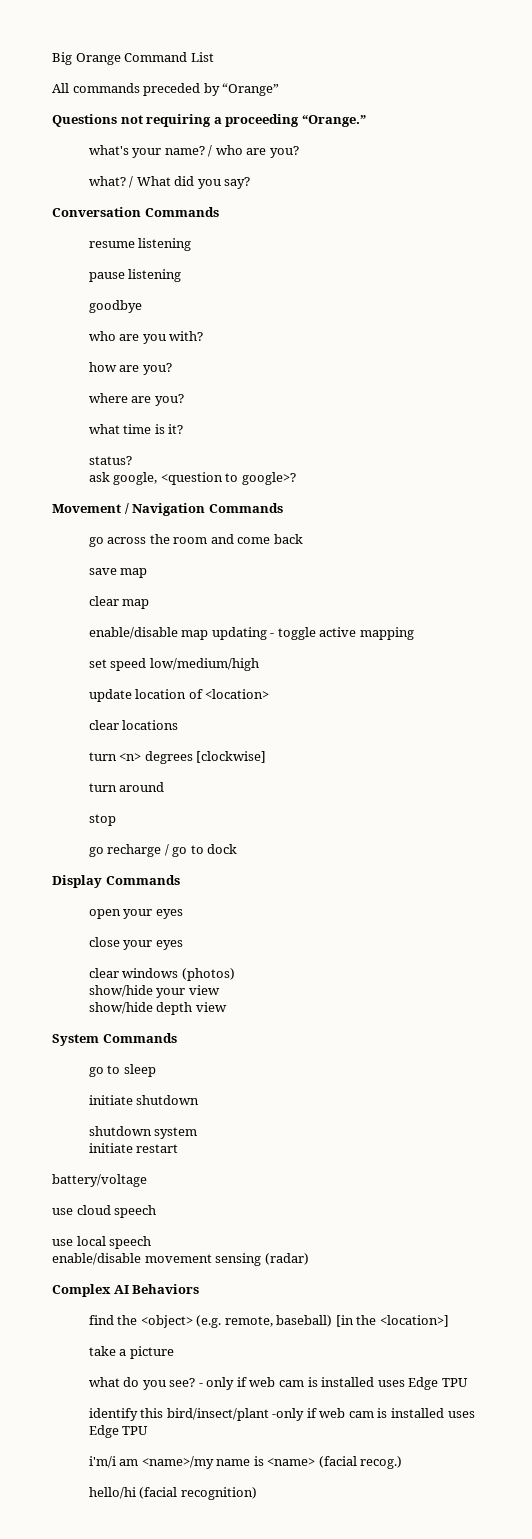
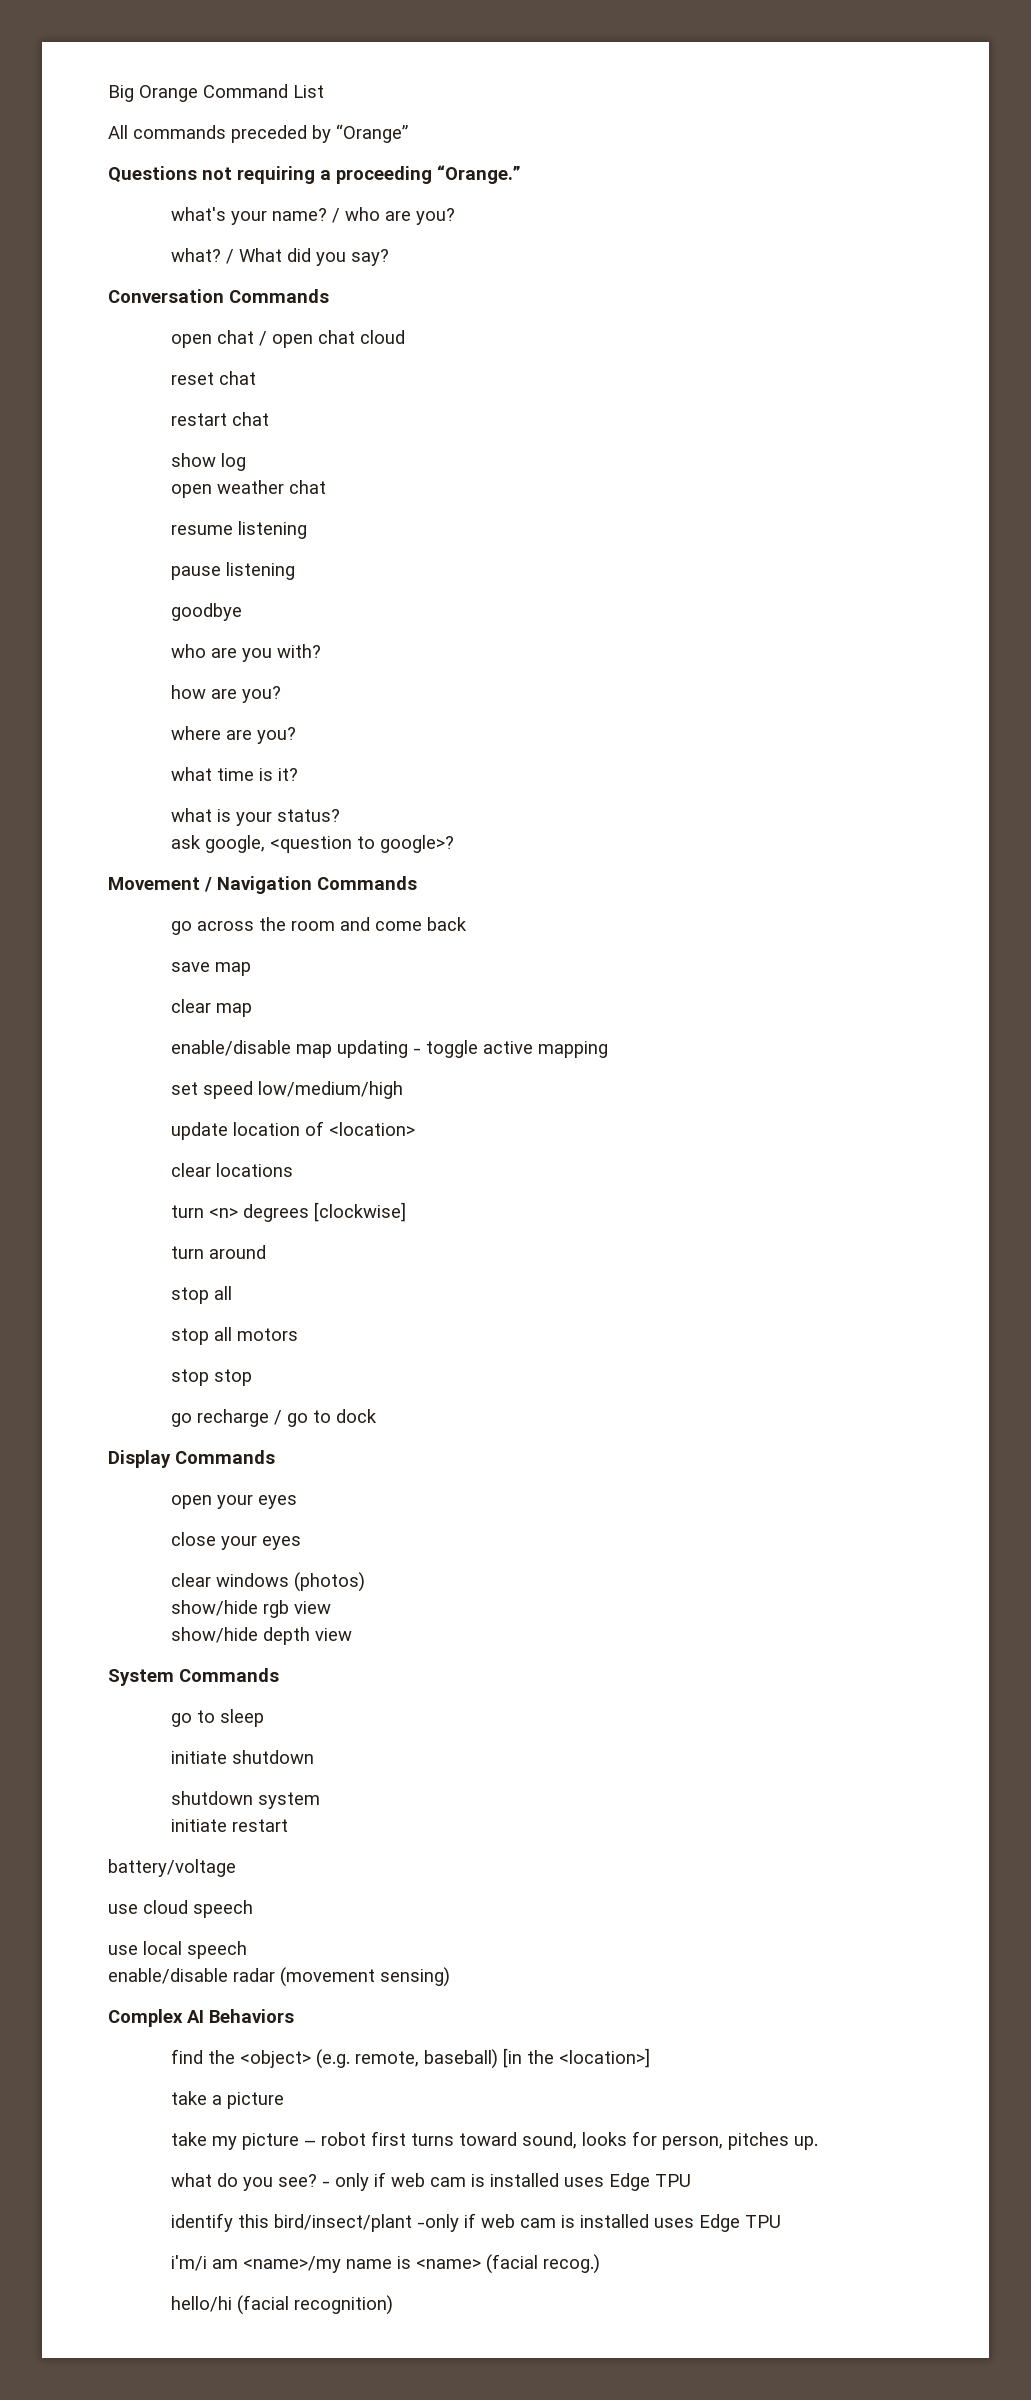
+ open chat / open chat cloud
+ reset chat
+ restart chat
+ show log
+ open weather chat
- status?
+ what is your status?
  turn around
- stop
+ stop all
+ stop all motors
+ stop stop
- show/hide your view
+ show/hide rgb view
- enable/disable movement sensing (radar)
+ enable/disable radar (movement sensing)
+ take my picture – robot first turns toward sound, looks for person, pitches up.

